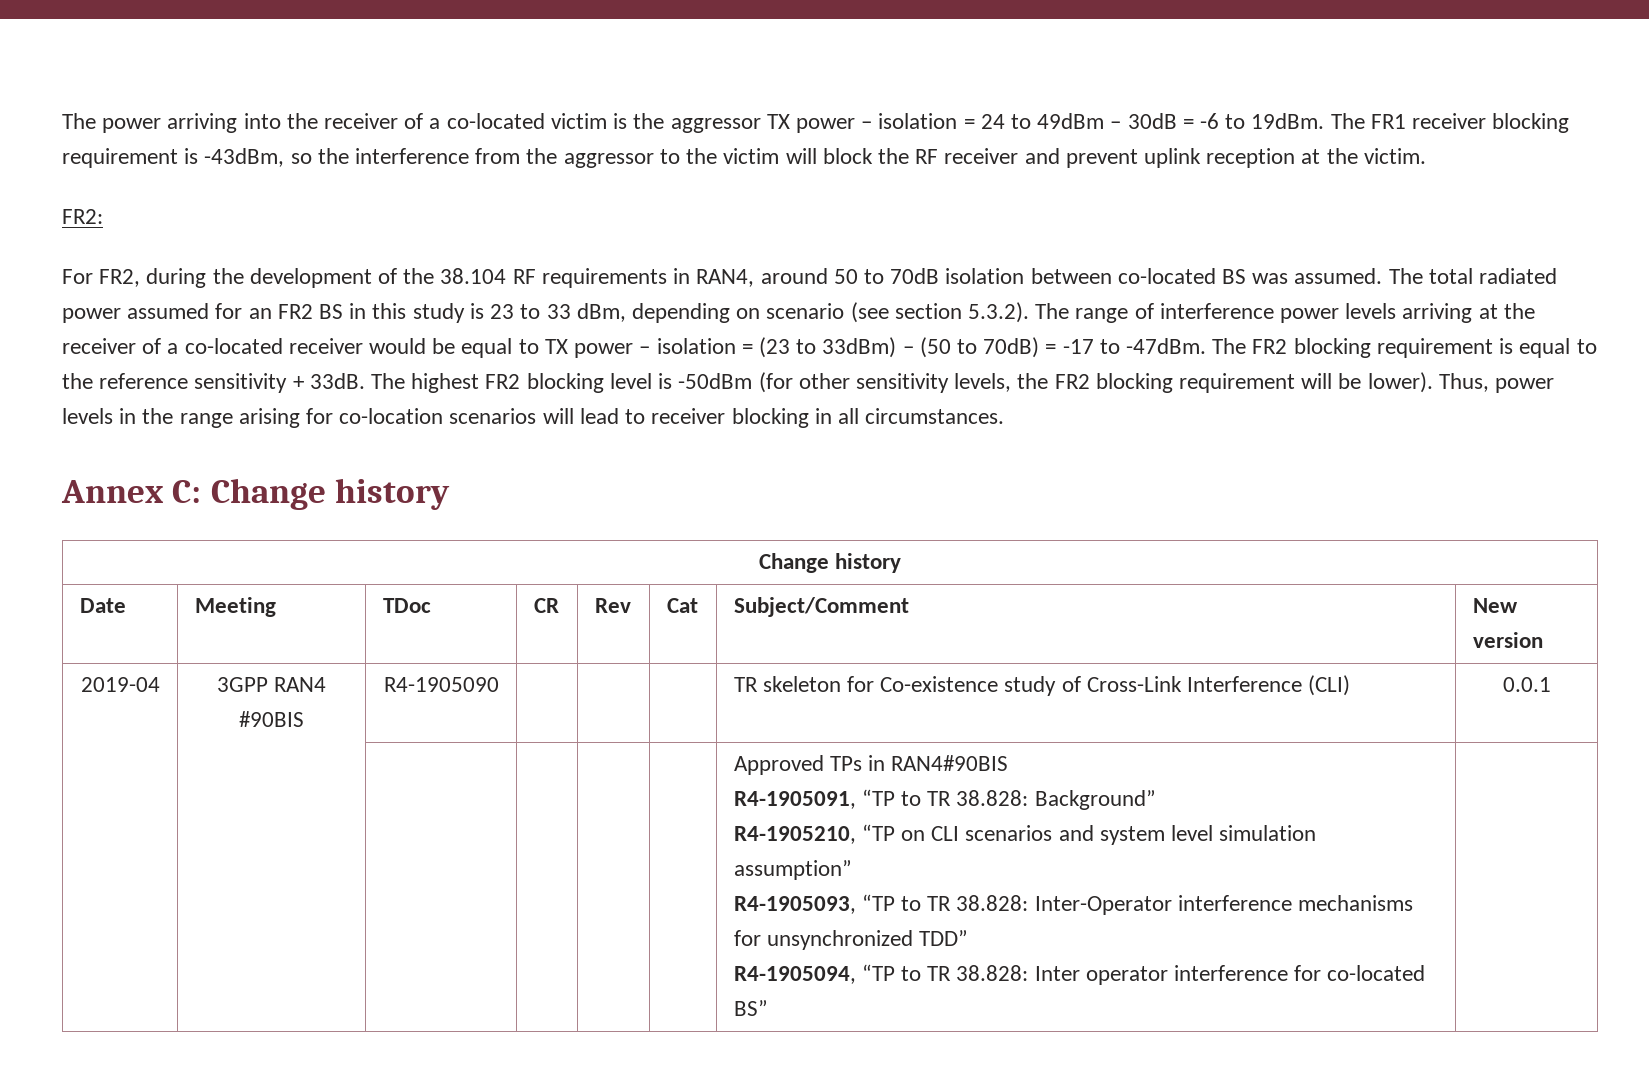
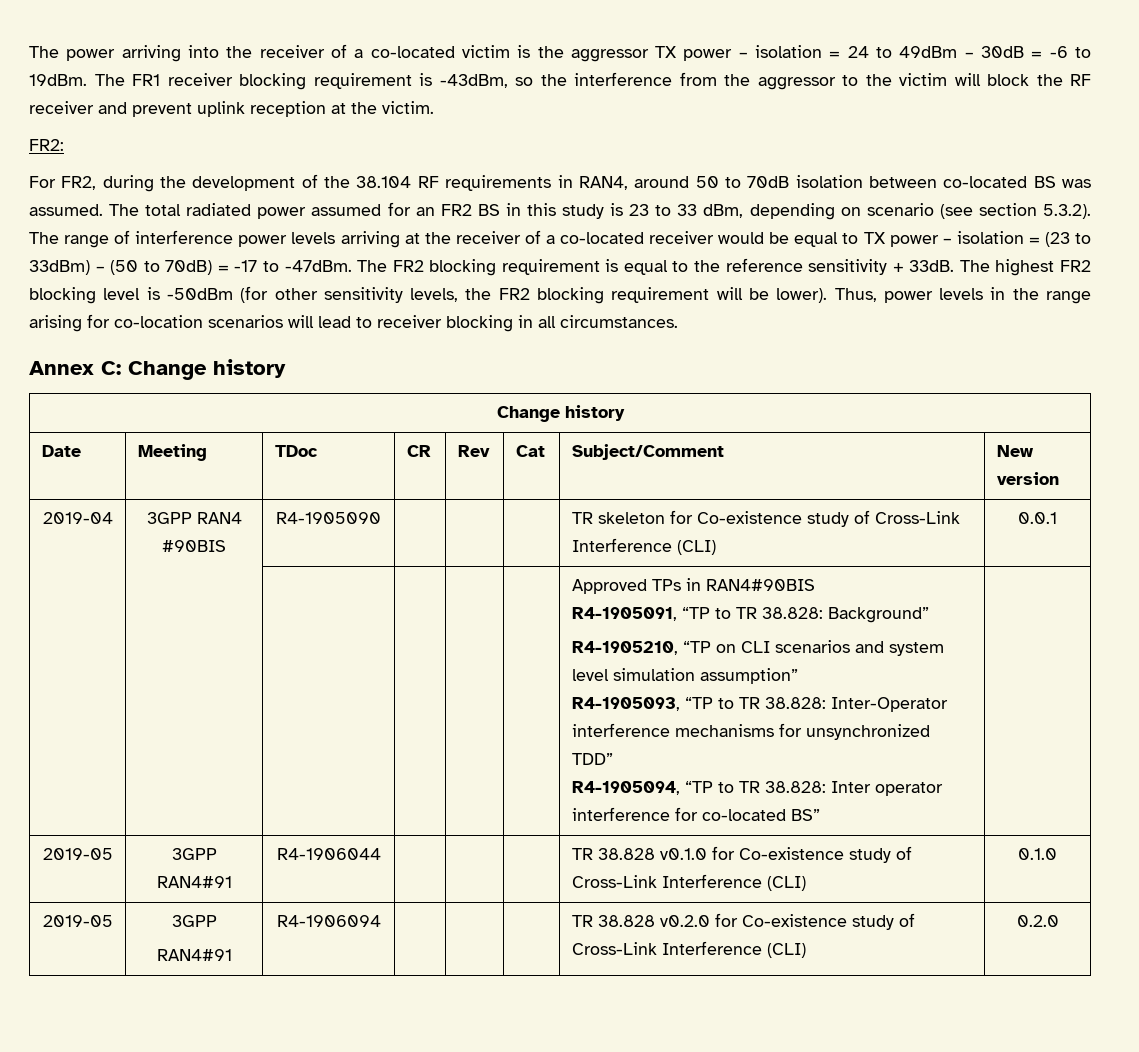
+ 2019-05 | 3GPP RAN4#91 | R4-1906044 | | | | TR 38.828 v0.1.0 for Co-existence study of Cross-Link Interference (CLI) | 0.1.0
+ 2019-05 | 3GPP
+ RAN4#91 | R4-1906094 | | | | TR 38.828 v0.2.0 for Co-existence study of Cross-Link Interference (CLI) | 0.2.0

